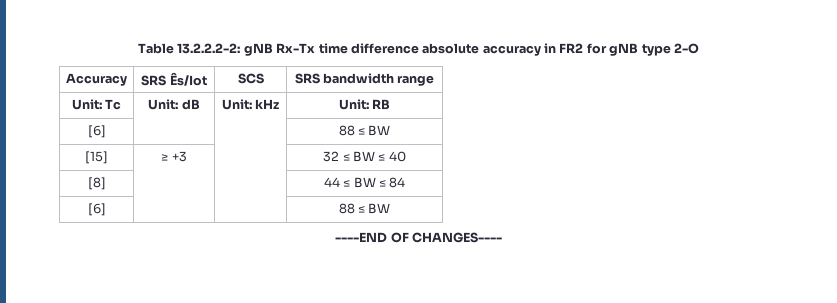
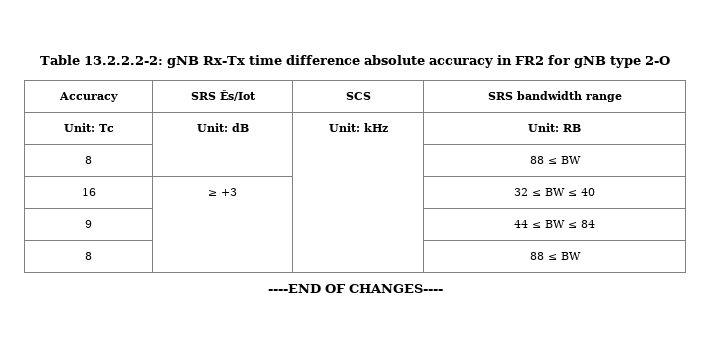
  Unit: Tc | Unit: dB | Unit: kHz | Unit: RB
- [6] | | | 88 ≤ BW
- [15] | ≥ +3 | | 32 ≤ BW ≤ 40
+ 8 | | | 88 ≤ BW
+ 16 | ≥ +3 | | 32 ≤ BW ≤ 40
- [8] | | | 44 ≤ BW ≤ 84
- [6] | | | 88 ≤ BW
+ 9 | | | 44 ≤ BW ≤ 84
+ 8 | | | 88 ≤ BW

